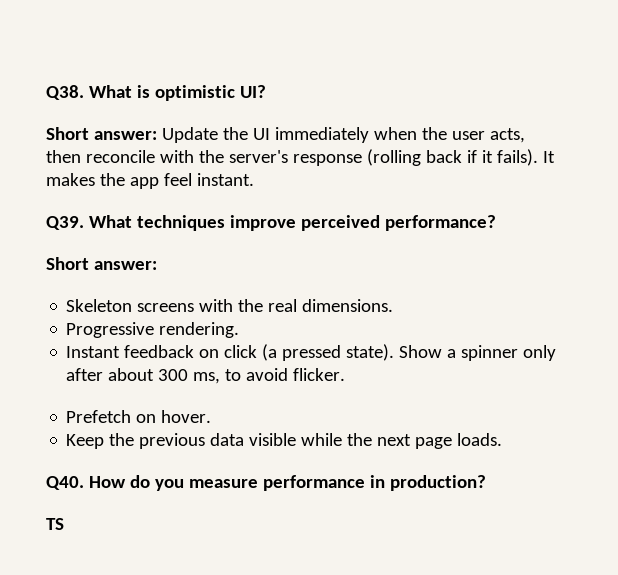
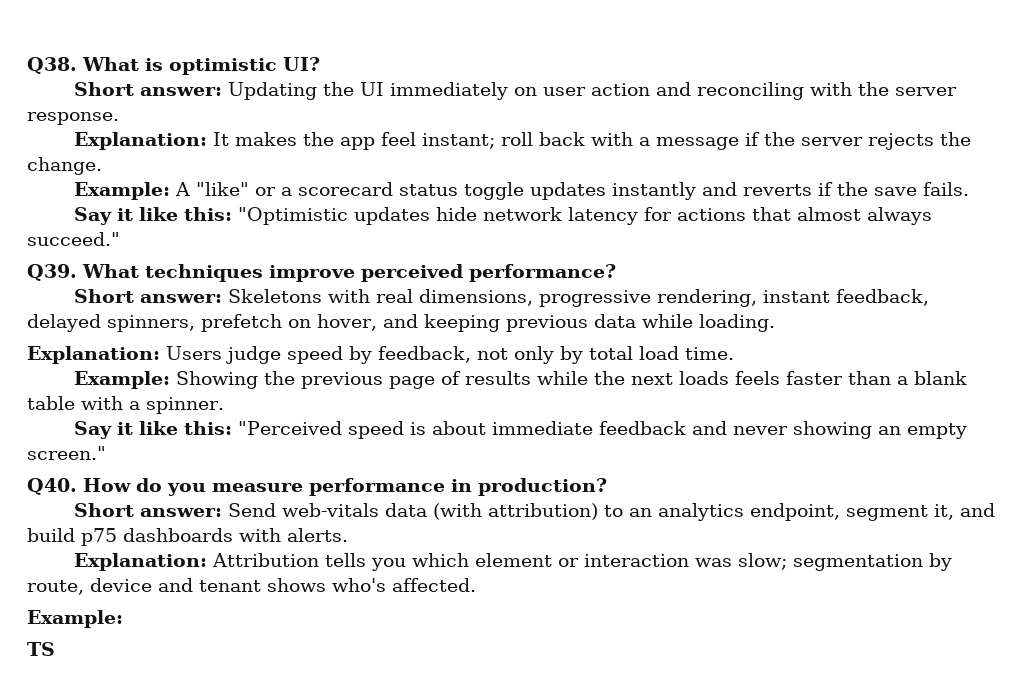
- Short answer: Update the UI immediately when the user acts, then reconcile with the server's response (rolling back if it fails). It makes the app feel instant.
+ Short answer: Updating the UI immediately on user action and reconciling with the server response.
+ Explanation: It makes the app feel instant; roll back with a message if the server rejects the change.
+ Example: A "like" or a scorecard status toggle updates instantly and reverts if the save fails.
+ Say it like this: "Optimistic updates hide network latency for actions that almost always succeed."
  Q39. What techniques improve perceived performance?
- Short answer:
- Skeleton screens with the real dimensions.
- Progressive rendering.
- Instant feedback on click (a pressed state). Show a spinner only after about 300 ms, to avoid flicker.
- Prefetch on hover.
- Keep the previous data visible while the next page loads.
+ Short answer: Skeletons with real dimensions, progressive rendering, instant feedback, delayed spinners, prefetch on hover, and keeping previous data while loading.
+ Explanation: Users judge speed by feedback, not only by total load time.
+ Example: Showing the previous page of results while the next loads feels faster than a blank table with a spinner.
+ Say it like this: "Perceived speed is about immediate feedback and never showing an empty screen."
+ Short answer: Send web-vitals data (with attribution) to an analytics endpoint, segment it, and build p75 dashboards with alerts.
+ Explanation: Attribution tells you which element or interaction was slow; segmentation by route, device and tenant shows who's affected.
+ Example:

